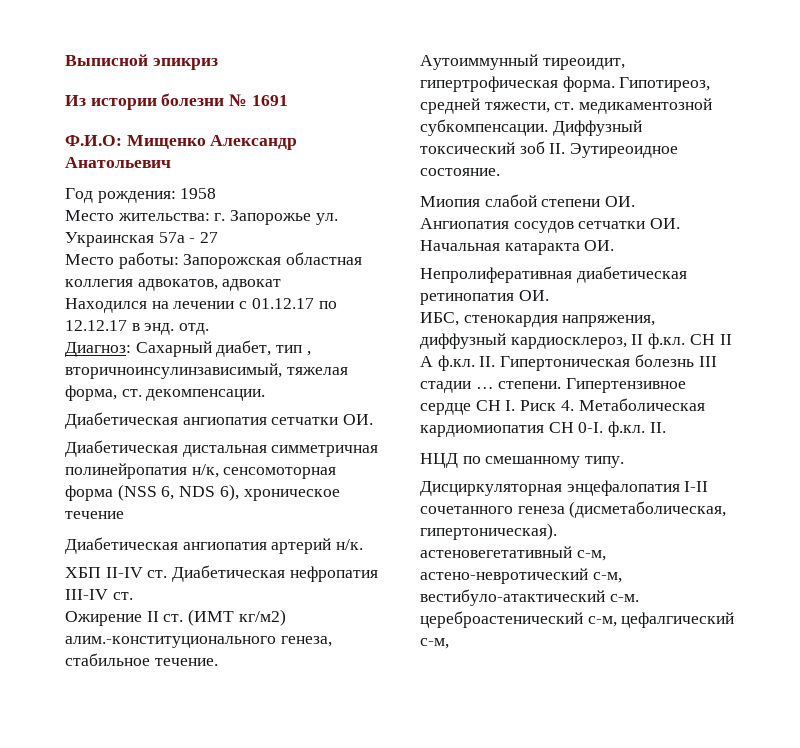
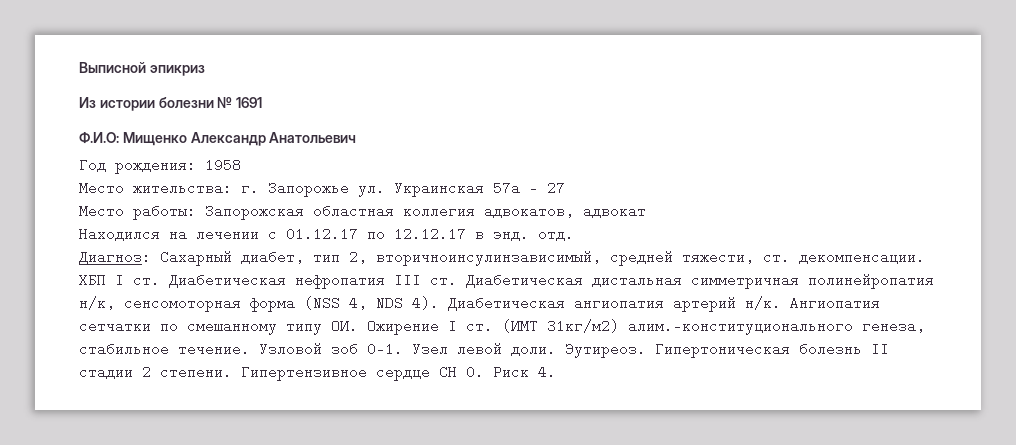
- Диагноз: Сахарный диабет, тип , вторичноинсулинзависимый, тяжелая форма, ст. декомпенсации.
- Диабетическая ангиопатия сетчатки ОИ.
- Диабетическая дистальная симметричная полинейропатия н/к, сенсомоторная форма (NSS 6, NDS 6), хроническое течение
- Диабетическая ангиопатия артерий н/к.
- ХБП II-IV ст. Диабетическая нефропатия III-IV ст.
- Ожирение II ст. (ИМТ кг/м2) алим.-конституционального генеза, стабильное течение.
- Аутоиммунный тиреоидит, гипертрофическая форма. Гипотиреоз, средней тяжести, ст. медикаментозной субкомпенсации. Диффузный токсический зоб II. Эутиреоидное состояние.
- Миопия слабой степени ОИ.
- Ангиопатия сосудов сетчатки ОИ. Начальная катаракта ОИ.
- Непролиферативная диабетическая ретинопатия ОИ.
- ИБС, стенокардия напряжения, диффузный кардиосклероз, II ф.кл. СН II А ф.кл. II. Гипертоническая болезнь III стадии … степени.
+ Диагноз: Сахарный диабет, тип 2, вторичноинсулинзависимый, средней тяжести, ст. декомпенсации. ХБП I ст. Диабетическая нефропатия III ст. Диабетическая дистальная симметричная полинейропатия н/к, сенсомоторная форма (NSS 4, NDS 4). Диабетическая ангиопатия артерий н/к. Ангиопатия сетчатки по смешанному типу ОИ. Ожирение I ст. (ИМТ 31кг/м2) алим.-конституционального генеза, стабильное течение. Узловой зоб 0-1. Узел левой доли. Эутиреоз. Гипертоническая болезнь II стадии 2 степени.
- Гипертензивное сердце СН I. Риск 4. Метаболическая кардиомиопатия СН 0-I. ф.кл. II.
- НЦД по смешанному типу.
- Дисциркуляторная энцефалопатия I-II сочетанного генеза (дисметаболическая, гипертоническая).
- астеновегетативный с-м, астено-невротический с-м, вестибуло-атактический с-м. цереброастенический с-м, цефалгический с-м,
+ Гипертензивное сердце СН 0. Риск 4.

